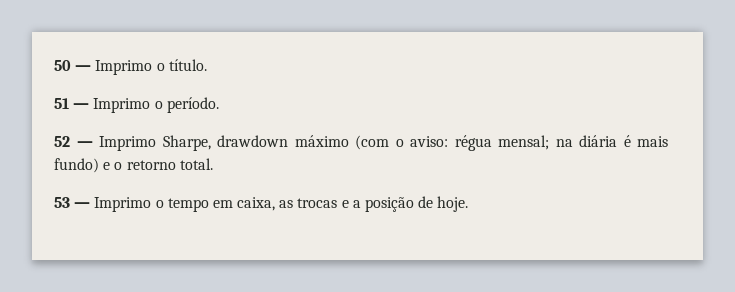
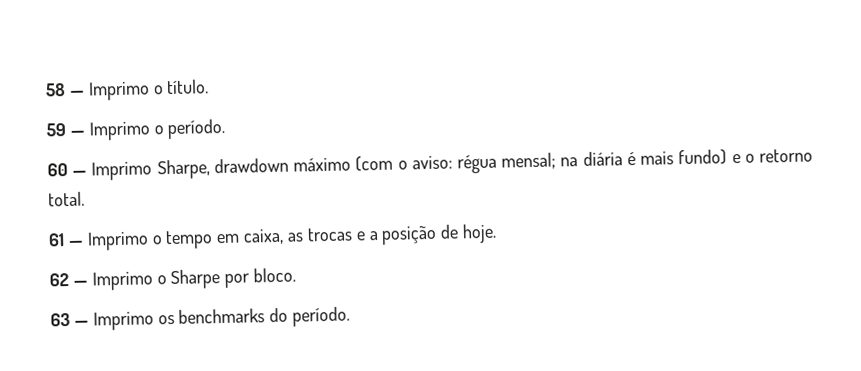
- 50 — Imprimo o título.
+ 58 — Imprimo o título.
- 51 — Imprimo o período.
+ 59 — Imprimo o período.
- 52 — Imprimo Sharpe, drawdown máximo (com o aviso: régua mensal; na diária é mais fundo) e o retorno total.
+ 60 — Imprimo Sharpe, drawdown máximo (com o aviso: régua mensal; na diária é mais fundo) e o retorno total.
- 53 — Imprimo o tempo em caixa, as trocas e a posição de hoje.
+ 61 — Imprimo o tempo em caixa, as trocas e a posição de hoje.
+ 62 — Imprimo o Sharpe por bloco.
+ 63 — Imprimo os benchmarks do período.

